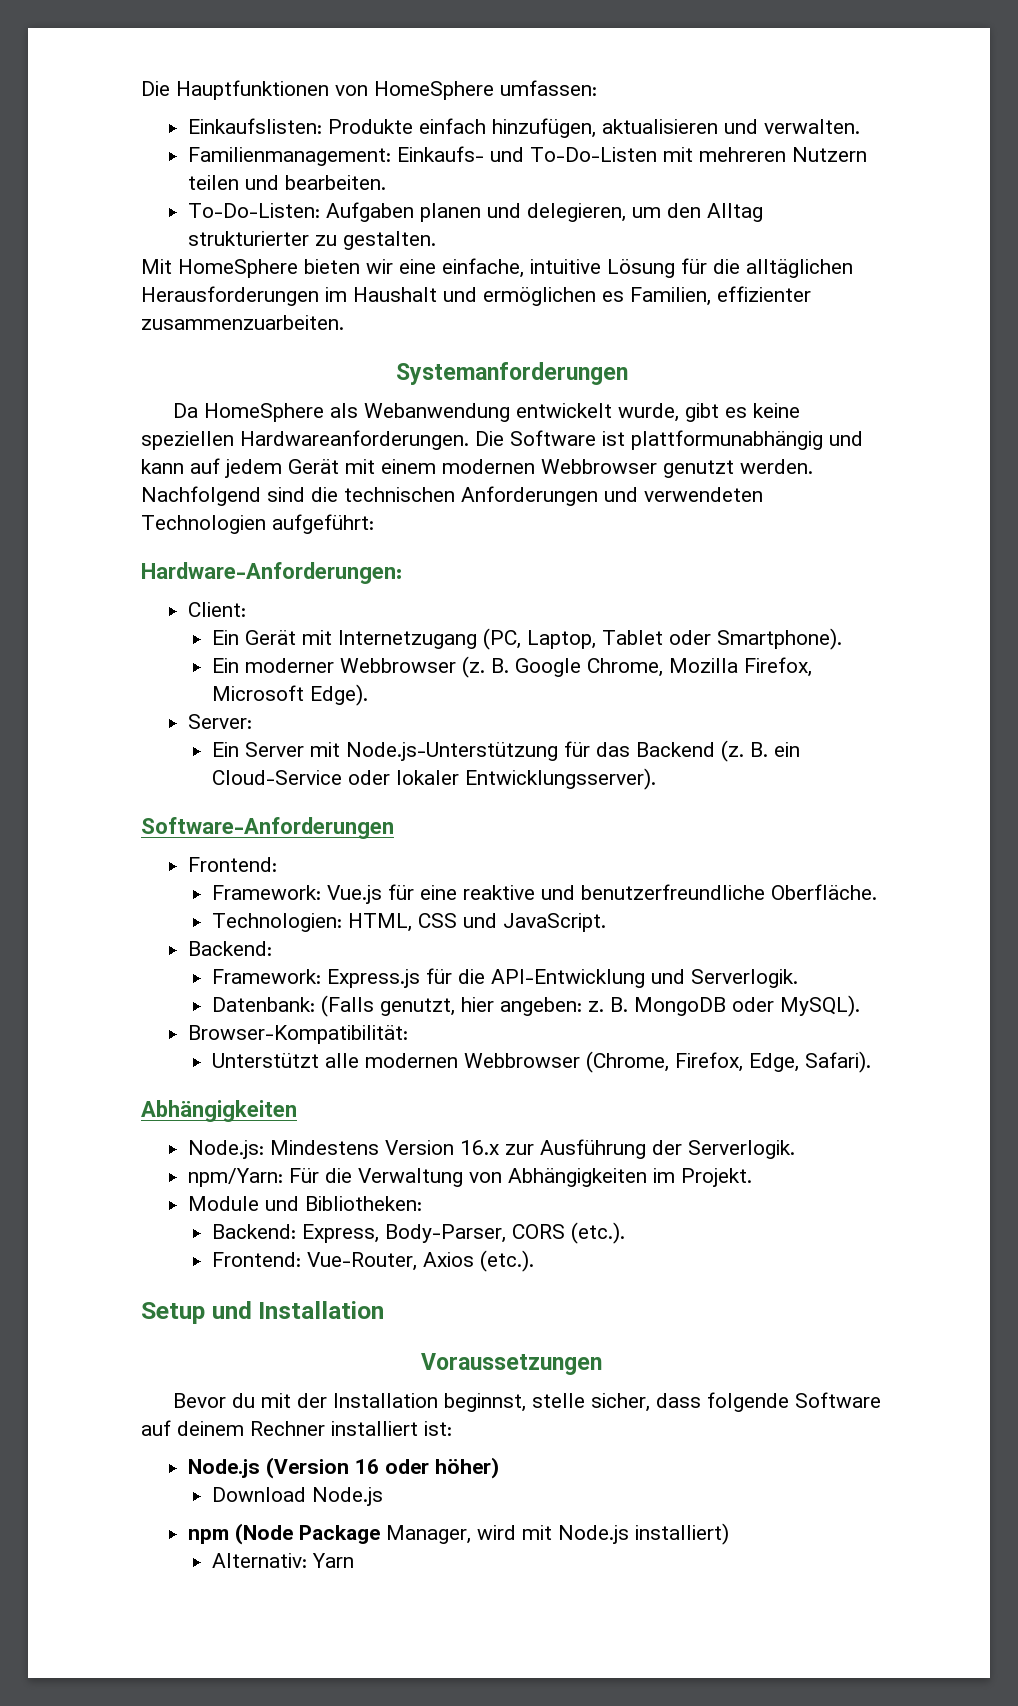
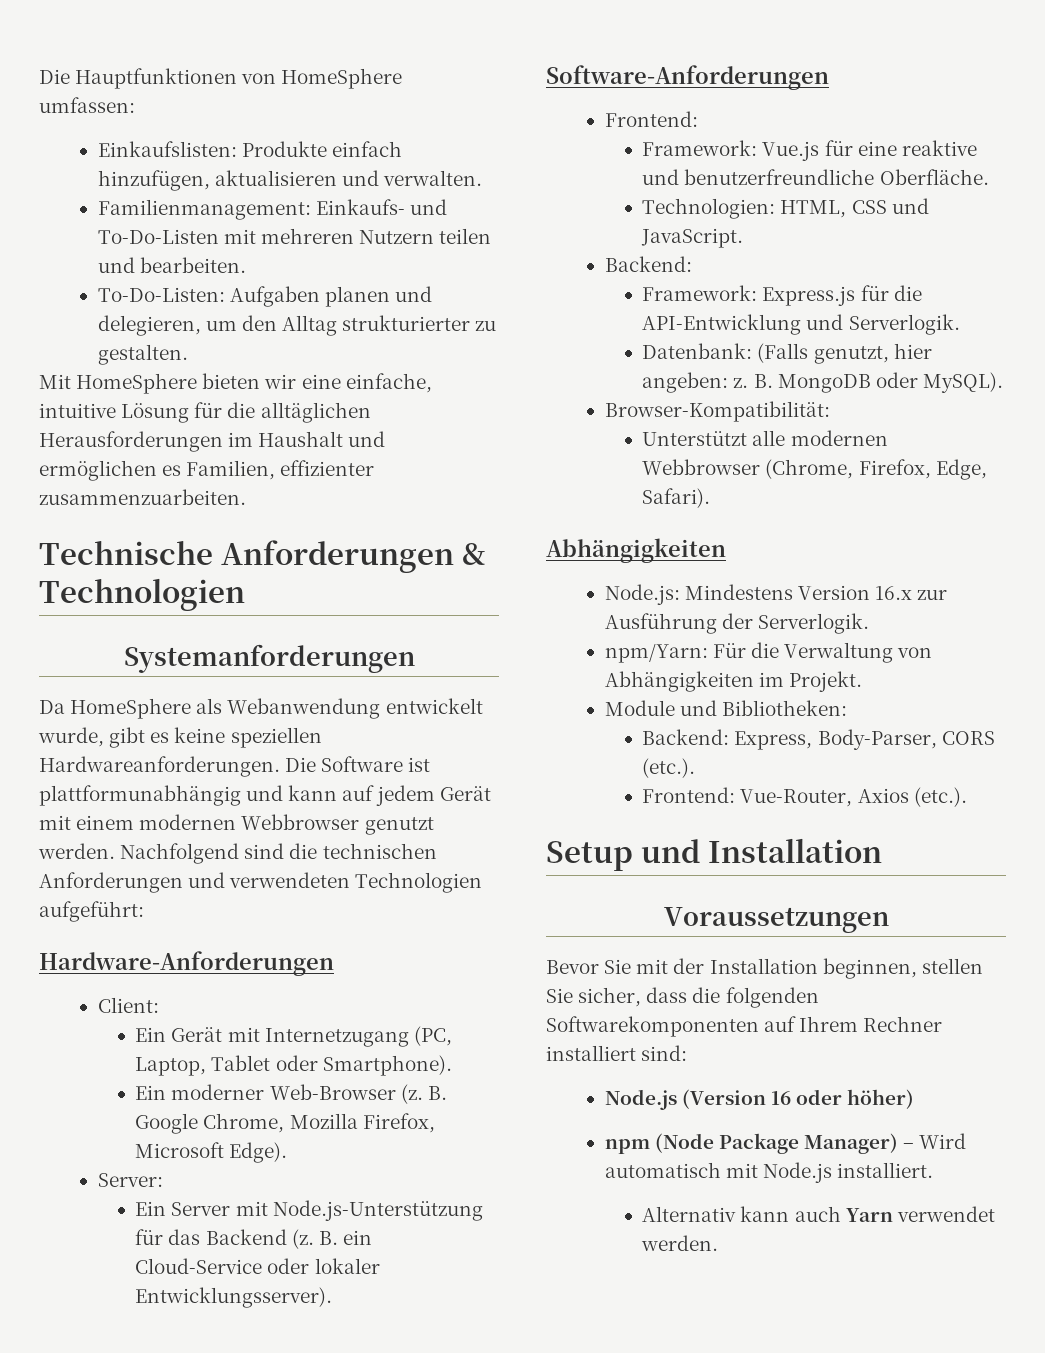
+ Technische Anforderungen & Technologien
- Hardware-Anforderungen:
+ Hardware-Anforderungen
- Ein moderner Webbrowser (z.
+ Ein moderner Web-Browser (z.
- Bevor du mit der Installation beginnst, stelle sicher, dass folgende Software auf deinem Rechner installiert ist:
+ Bevor Sie mit der Installation beginnen, stellen Sie sicher, dass die folgenden Softwarekomponenten auf Ihrem Rechner installiert sind:
- Download Node.js
- npm (Node Package Manager, wird mit Node.js installiert)
- Alternativ: Yarn
+ npm (Node Package Manager) – Wird automatisch mit Node.js installiert.
+ Alternativ kann auch Yarn verwendet werden.

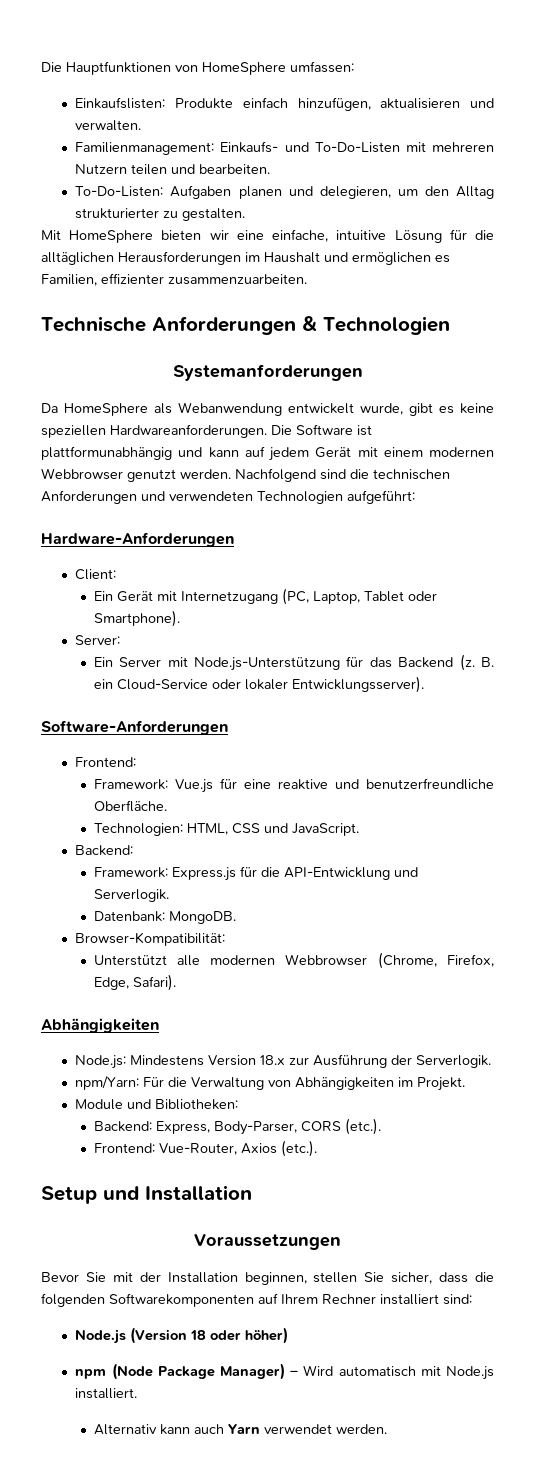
- Ein moderner Web-Browser (z. B. Google Chrome, Mozilla Firefox, Microsoft Edge).
- Datenbank: (Falls genutzt, hier angeben: z. B. MongoDB oder MySQL).
+ Datenbank: MongoDB.
- Node.js: Mindestens Version 16.x zur Ausführung der Serverlogik.
+ Node.js: Mindestens Version 18.x zur Ausführung der Serverlogik.
- Node.js (Version 16 oder höher)
+ Node.js (Version 18 oder höher)

